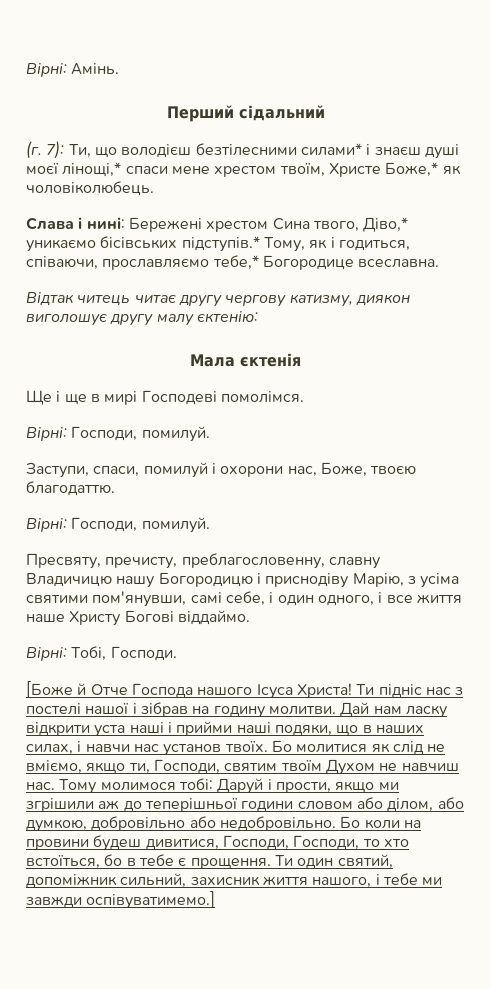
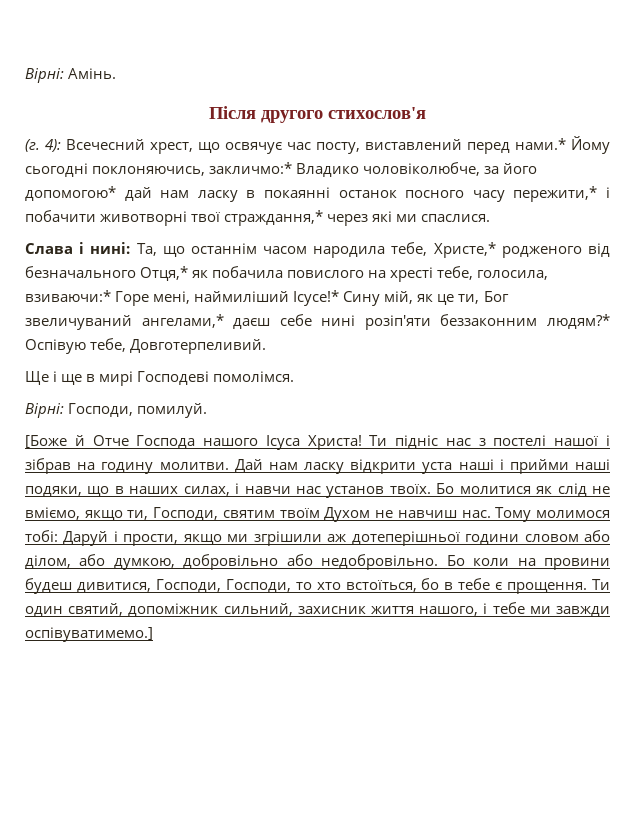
- Перший сідальний
- (г. 7): Ти, що володієш безтілесними силами* і знаєш душі моєї лінощі,* спаси мене хрестом твоїм, Христе Боже,* як чоловіколюбець.
- Слава і нині: Бережені хрестом Сина твого, Діво,* уникаємо бісівських підступів.* Тому, як і годиться, співаючи, прославляємо тебе,* Богородице всеславна.
- Відтак читець читає другу чергову катизму, диякон виголошує другу малу єктенію:
- Мала єктенія
+ Після другого стихослов'я
+ (г. 4): Всечесний хрест, що освячує час посту, виставлений перед нами.* Йому сьогодні поклоняючись, закличмо:* Владико чоловіколюбче, за його допомогою* дай нам ласку в покаянні останок посного часу пережити,* і побачити животворні твої страждання,* через які ми спаслися.
+ Слава і нині: Та, що останнім часом народила тебе, Христе,* родженого від безначального Отця,* як побачила повислого на хресті тебе, голосила, взиваючи:* Горе мені, наймиліший Ісусе!* Сину мій, як це ти, Бог звеличуваний ангелами,* даєш себе нині розіп'яти беззаконним людям?* Оспівую тебе, Довготерпеливий.
- Заступи, спаси, помилуй і охорони нас, Боже, твоєю благодаттю.
- Вірні: Господи, помилуй.
- Пресвяту, пречисту, преблагословенну, славну Владичицю нашу Богородицю і приснодіву Марію, з усіма святими пом'янувши, самі себе, і один одного, і все життя наше Христу Богові віддаймо.
- Вірні: Тобі, Господи.
- Тому молимося тобі: Даруй і прости, якщо ми згрішили аж до теперішньої години словом або ділом, або думкою, добровільно або недобровільно.
+ Тому молимося тобі: Даруй і прости, якщо ми згрішили аж дотеперішньої години словом або ділом, або думкою, добровільно або недобровільно.

